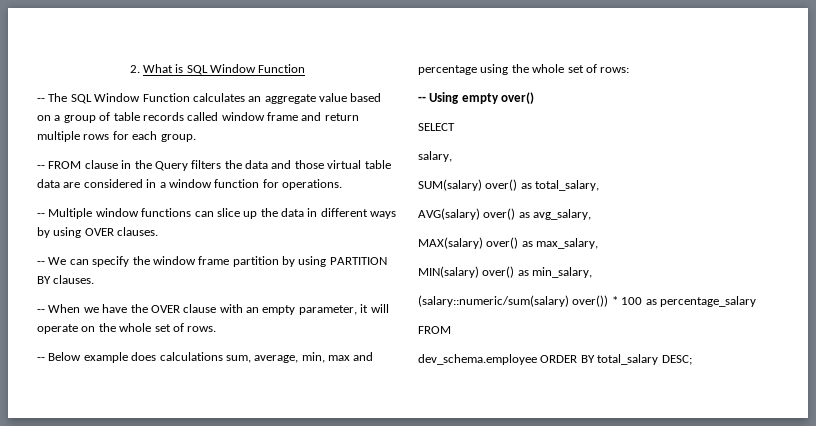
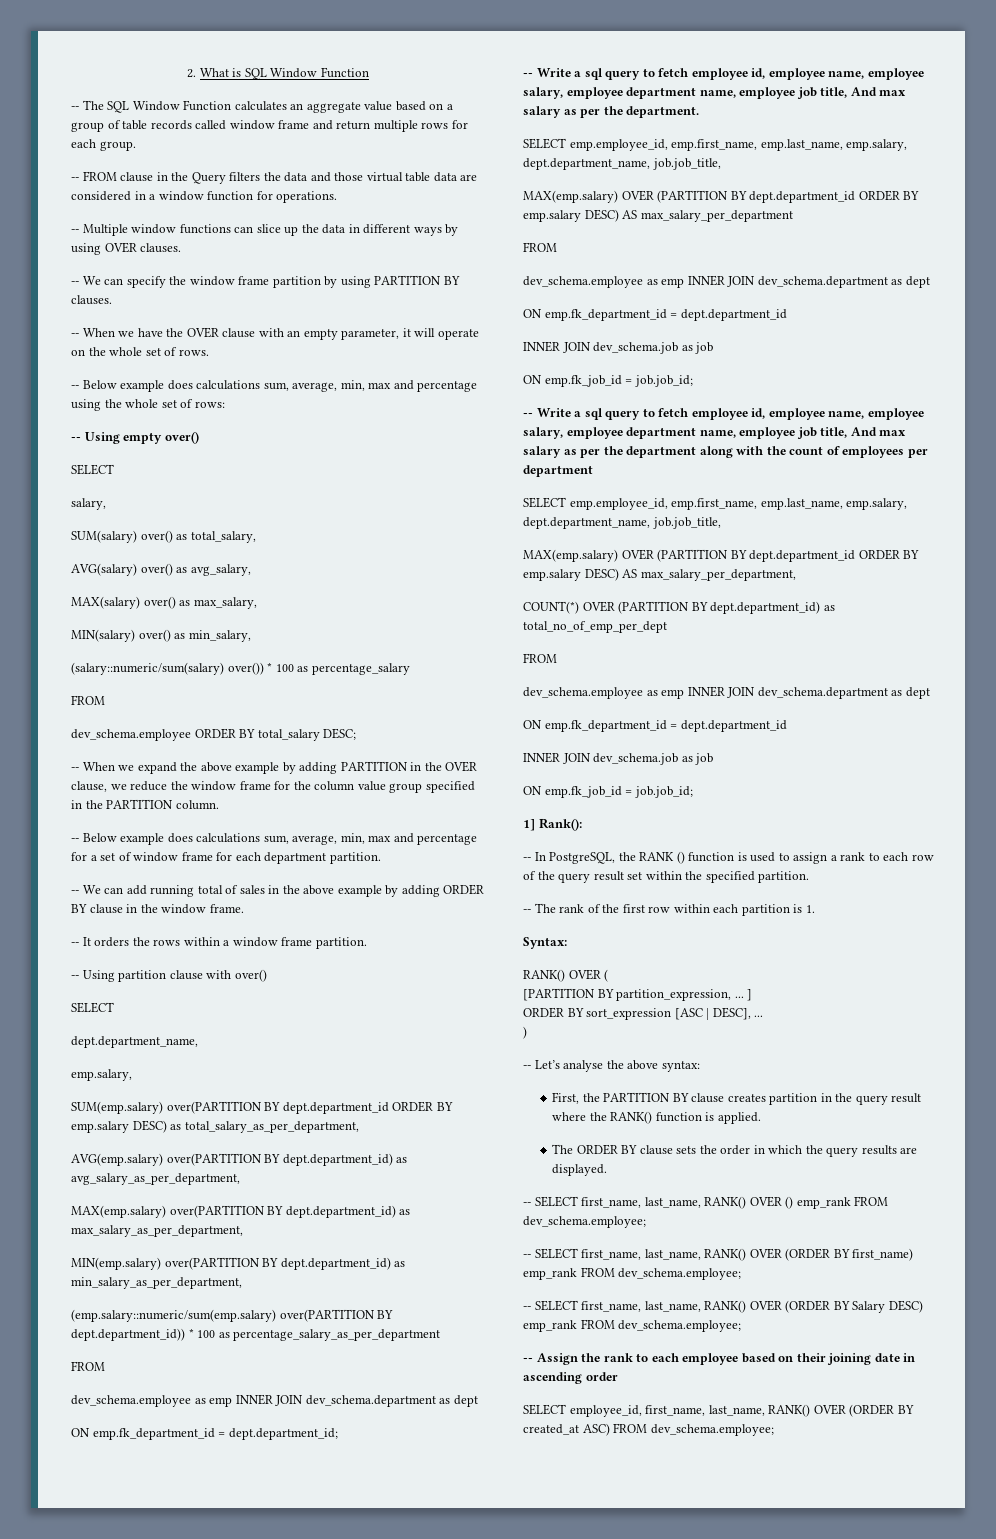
+ -- When we expand the above example by adding PARTITION in the OVER clause, we reduce the window frame for the column value group specified in the PARTITION column.
+ -- Below example does calculations sum, average, min, max and percentage for a set of window frame for each department partition.
+ -- We can add running total of sales in the above example by adding ORDER BY clause in the window frame.
+ -- It orders the rows within a window frame partition.
+ -- Using partition clause with over()
+ SELECT
+ dept.department_name,
+ emp.salary,
+ SUM(emp.salary) over(PARTITION BY dept.department_id ORDER BY emp.salary DESC) as total_salary_as_per_department,
+ AVG(emp.salary) over(PARTITION BY dept.department_id) as avg_salary_as_per_department,
+ MAX(emp.salary) over(PARTITION BY dept.department_id) as max_salary_as_per_department,
+ MIN(emp.salary) over(PARTITION BY dept.department_id) as min_salary_as_per_department,
+ (emp.salary::numeric/sum(emp.salary) over(PARTITION BY dept.department_id)) * 100 as percentage_salary_as_per_department
+ FROM
+ dev_schema.employee as emp INNER JOIN dev_schema.department as dept
+ ON emp.fk_department_id = dept.department_id;
+ -- Write a sql query to fetch employee id, employee name, employee salary, employee department name, employee job title, And max salary as per the department.
+ SELECT emp.employee_id, emp.first_name, emp.last_name, emp.salary, dept.department_name, job.job_title,
+ MAX(emp.salary) OVER (PARTITION BY dept.department_id ORDER BY emp.salary DESC) AS max_salary_per_department
+ FROM
+ dev_schema.employee as emp INNER JOIN dev_schema.department as dept
+ ON emp.fk_department_id = dept.department_id
+ INNER JOIN dev_schema.job as job
+ ON emp.fk_job_id = job.job_id;
+ -- Write a sql query to fetch employee id, employee name, employee salary, employee department name, employee job title, And max salary as per the department along with the count of employees per department
+ SELECT emp.employee_id, emp.first_name, emp.last_name, emp.salary, dept.department_name, job.job_title,
+ MAX(emp.salary) OVER (PARTITION BY dept.department_id ORDER BY emp.salary DESC) AS max_salary_per_department,
+ COUNT(*) OVER (PARTITION BY dept.department_id) as total_no_of_emp_per_dept
+ FROM
+ dev_schema.employee as emp INNER JOIN dev_schema.department as dept
+ ON emp.fk_department_id = dept.department_id
+ INNER JOIN dev_schema.job as job
+ ON emp.fk_job_id = job.job_id;
+ 1] Rank():
+ -- In PostgreSQL, the RANK () function is used to assign a rank to each row of the query result set within the specified partition.
+ -- The rank of the first row within each partition is 1.
+ Syntax:
+ RANK() OVER (
+ [PARTITION BY partition_expression, ... ]
+ ORDER BY sort_expression [ASC | DESC], ...
+ )
+ -- Let’s analyse the above syntax:
+ First, the PARTITION BY clause creates partition in the query result where the RANK() function is applied.
+ The ORDER BY clause sets the order in which the query results are displayed.
+ -- SELECT first_name, last_name, RANK() OVER () emp_rank FROM dev_schema.employee;
+ -- SELECT first_name, last_name, RANK() OVER (ORDER BY first_name) emp_rank FROM dev_schema.employee;
+ -- SELECT first_name, last_name, RANK() OVER (ORDER BY Salary DESC) emp_rank FROM dev_schema.employee;
+ -- Assign the rank to each employee based on their joining date in ascending order
+ SELECT employee_id, first_name, last_name, RANK() OVER (ORDER BY created_at ASC) FROM dev_schema.employee;

